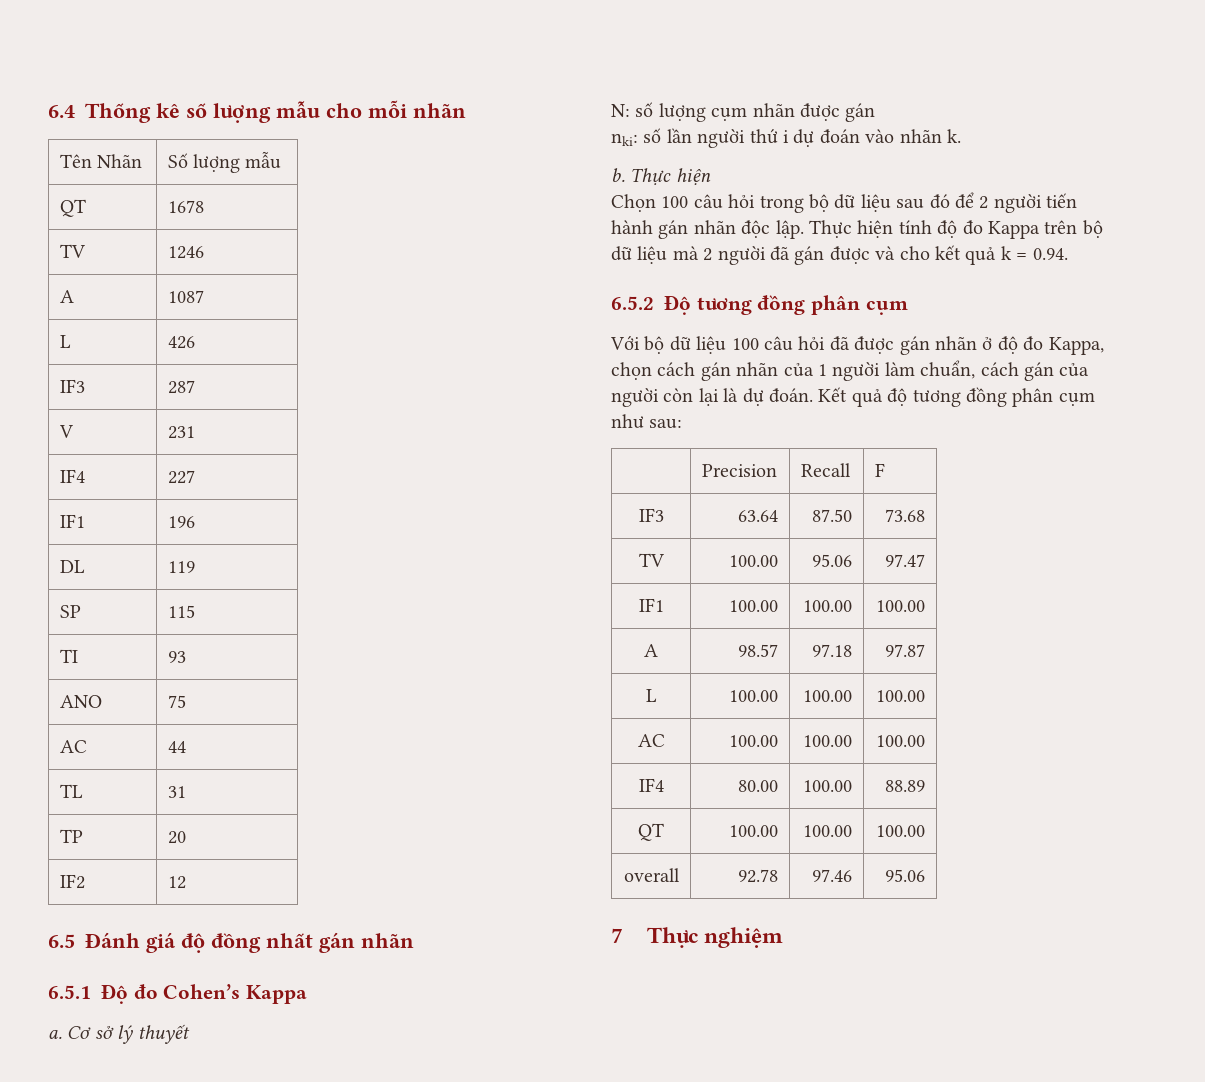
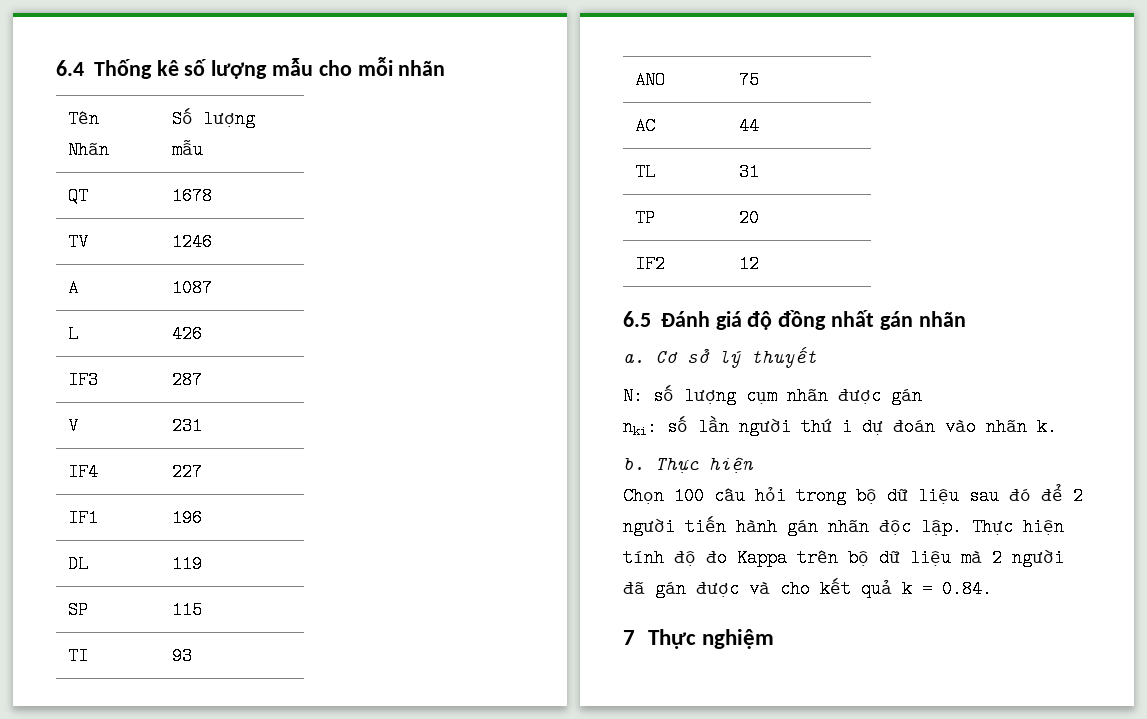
- 6.5.1 Độ đo Cohen’s Kappa
- Thực hiện tính độ đo Kappa trên bộ dữ liệu mà 2 người đã gán được và cho kết quả k = 0.94.
- 6.5.2 Độ tương đồng phân cụm
- Với bộ dữ liệu 100 câu hỏi đã được gán nhãn ở độ đo Kappa, chọn cách gán nhãn của 1 người làm chuẩn, cách gán của người còn lại là dự đoán. Kết quả độ tương đồng phân cụm như sau:
- | Precision | Recall | F
- IF3 | 63.64 | 87.50 | 73.68
- TV | 100.00 | 95.06 | 97.47
- IF1 | 100.00 | 100.00 | 100.00
- A | 98.57 | 97.18 | 97.87
- L | 100.00 | 100.00 | 100.00
- AC | 100.00 | 100.00 | 100.00
- IF4 | 80.00 | 100.00 | 88.89
- QT | 100.00 | 100.00 | 100.00
- overall | 92.78 | 97.46 | 95.06
+ Thực hiện tính độ đo Kappa trên bộ dữ liệu mà 2 người đã gán được và cho kết quả k = 0.84.

